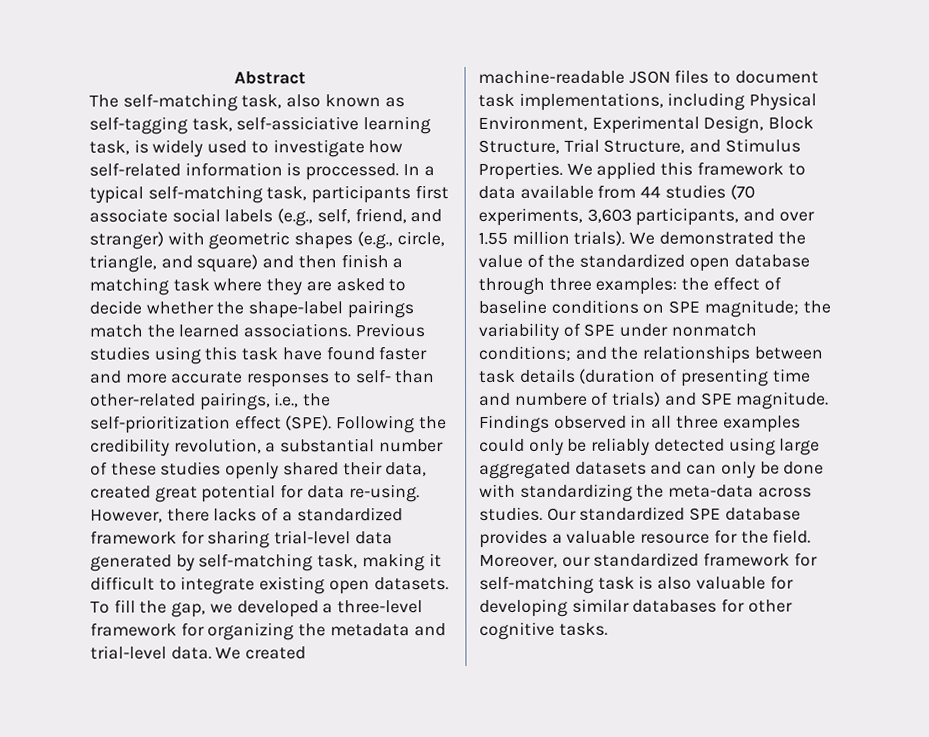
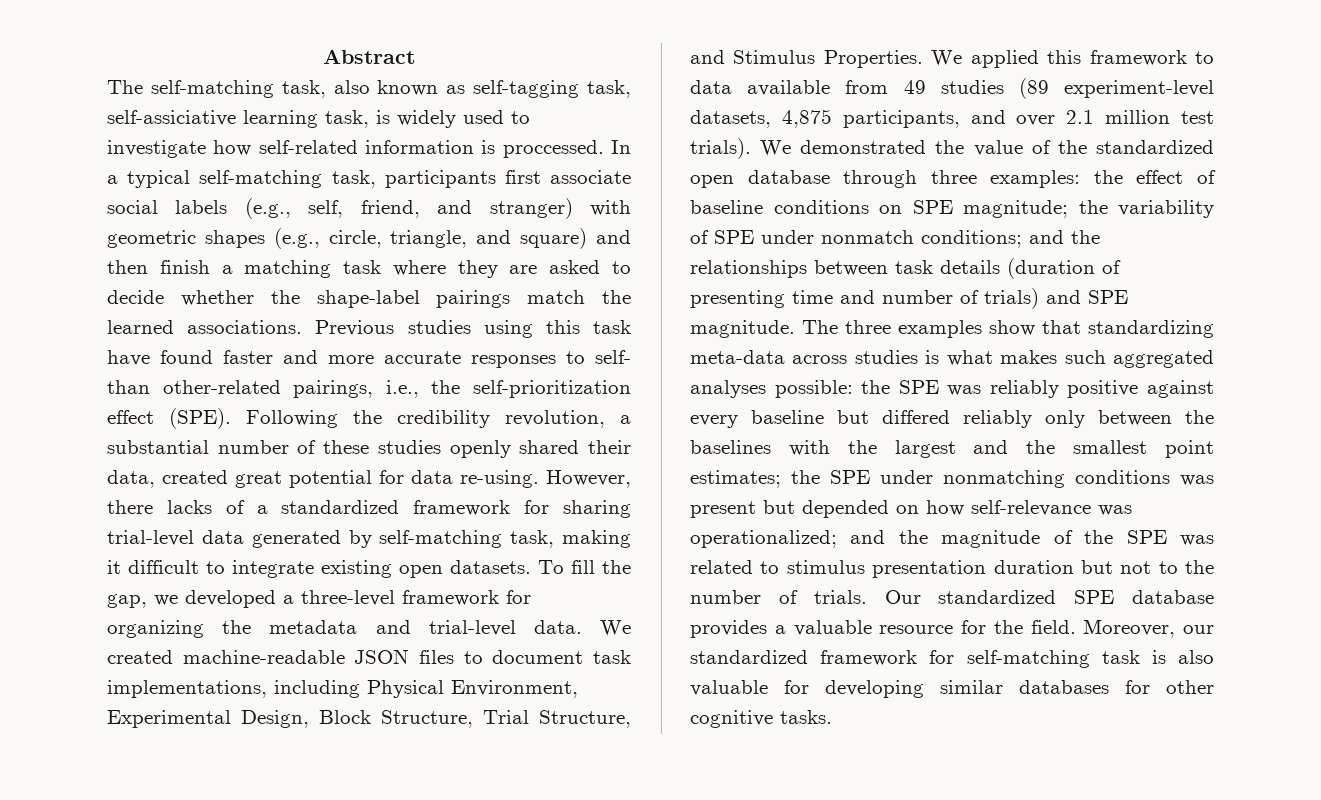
- We applied this framework to data available from 44 studies (70 experiments, 3,603 participants, and over 1.55 million trials).
+ We applied this framework to data available from 49 studies (89 experiment-level datasets, 4,875 participants, and over 2.1 million test trials).
- We demonstrated the value of the standardized open database through three examples: the effect of baseline conditions on SPE magnitude; the variability of SPE under nonmatch conditions; and the relationships between task details (duration of presenting time and numbere of trials) and SPE magnitude.
+ We demonstrated the value of the standardized open database through three examples: the effect of baseline conditions on SPE magnitude; the variability of SPE under nonmatch conditions; and the relationships between task details (duration of presenting time and number of trials) and SPE magnitude.
- Findings observed in all three examples could only be reliably detected using large aggregated datasets and can only be done with standardizing the meta-data across studies.
+ The three examples show that standardizing meta-data across studies is what makes such aggregated analyses possible: the SPE was reliably positive against every baseline but differed reliably only between the baselines with the largest and the smallest point estimates; the SPE under nonmatching conditions was present but depended on how self-relevance was operationalized; and the magnitude of the SPE was related to stimulus presentation duration but not to the number of trials.

